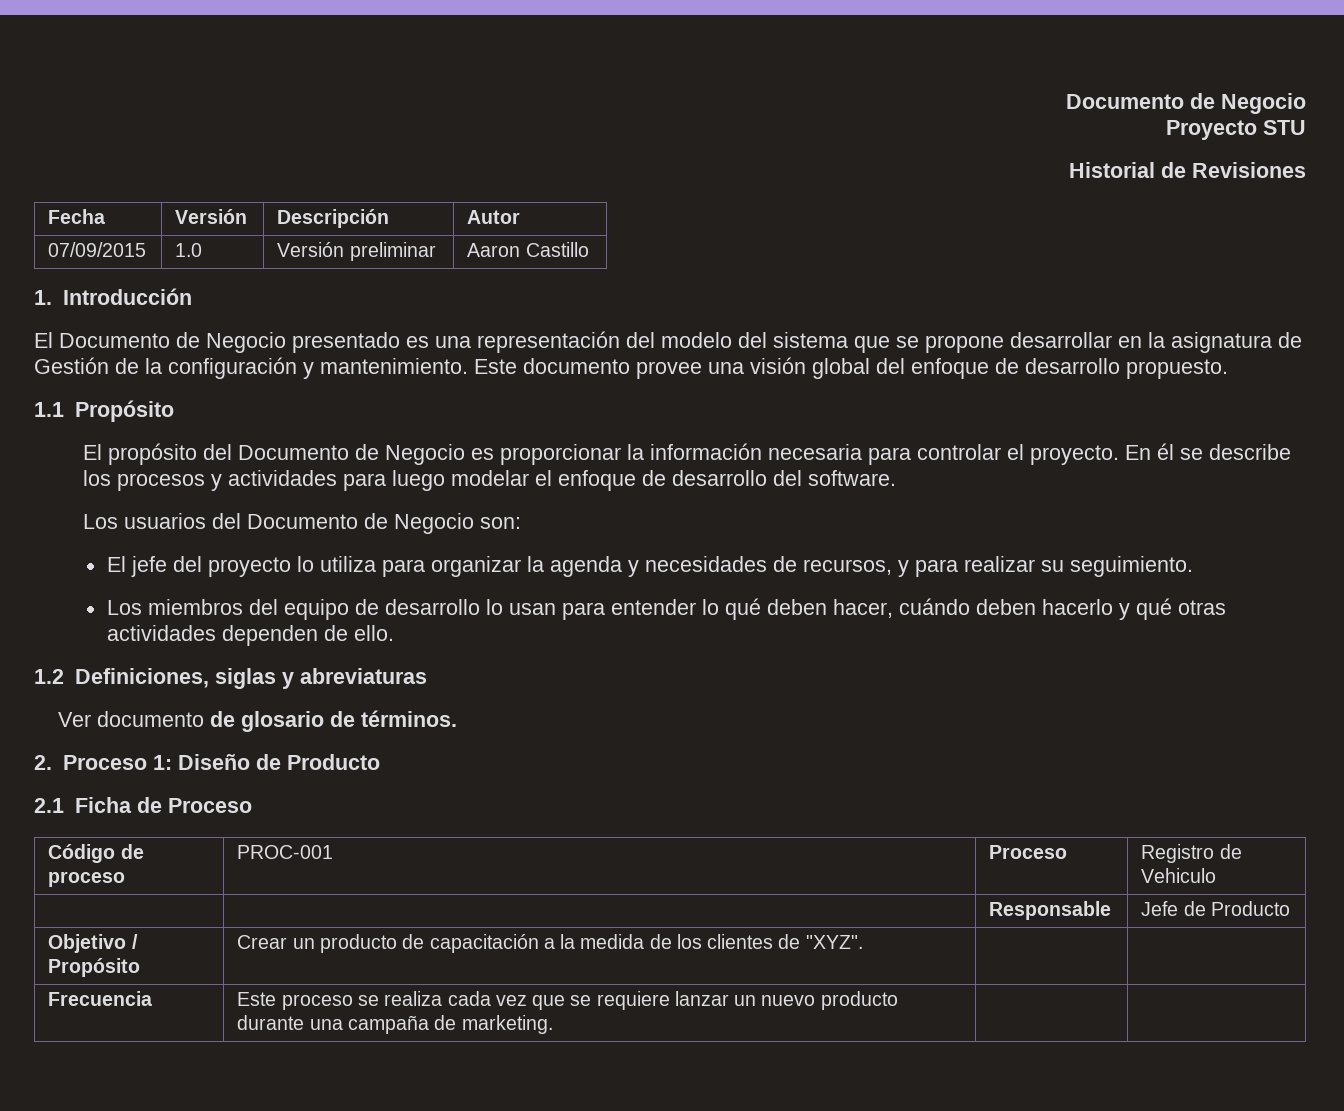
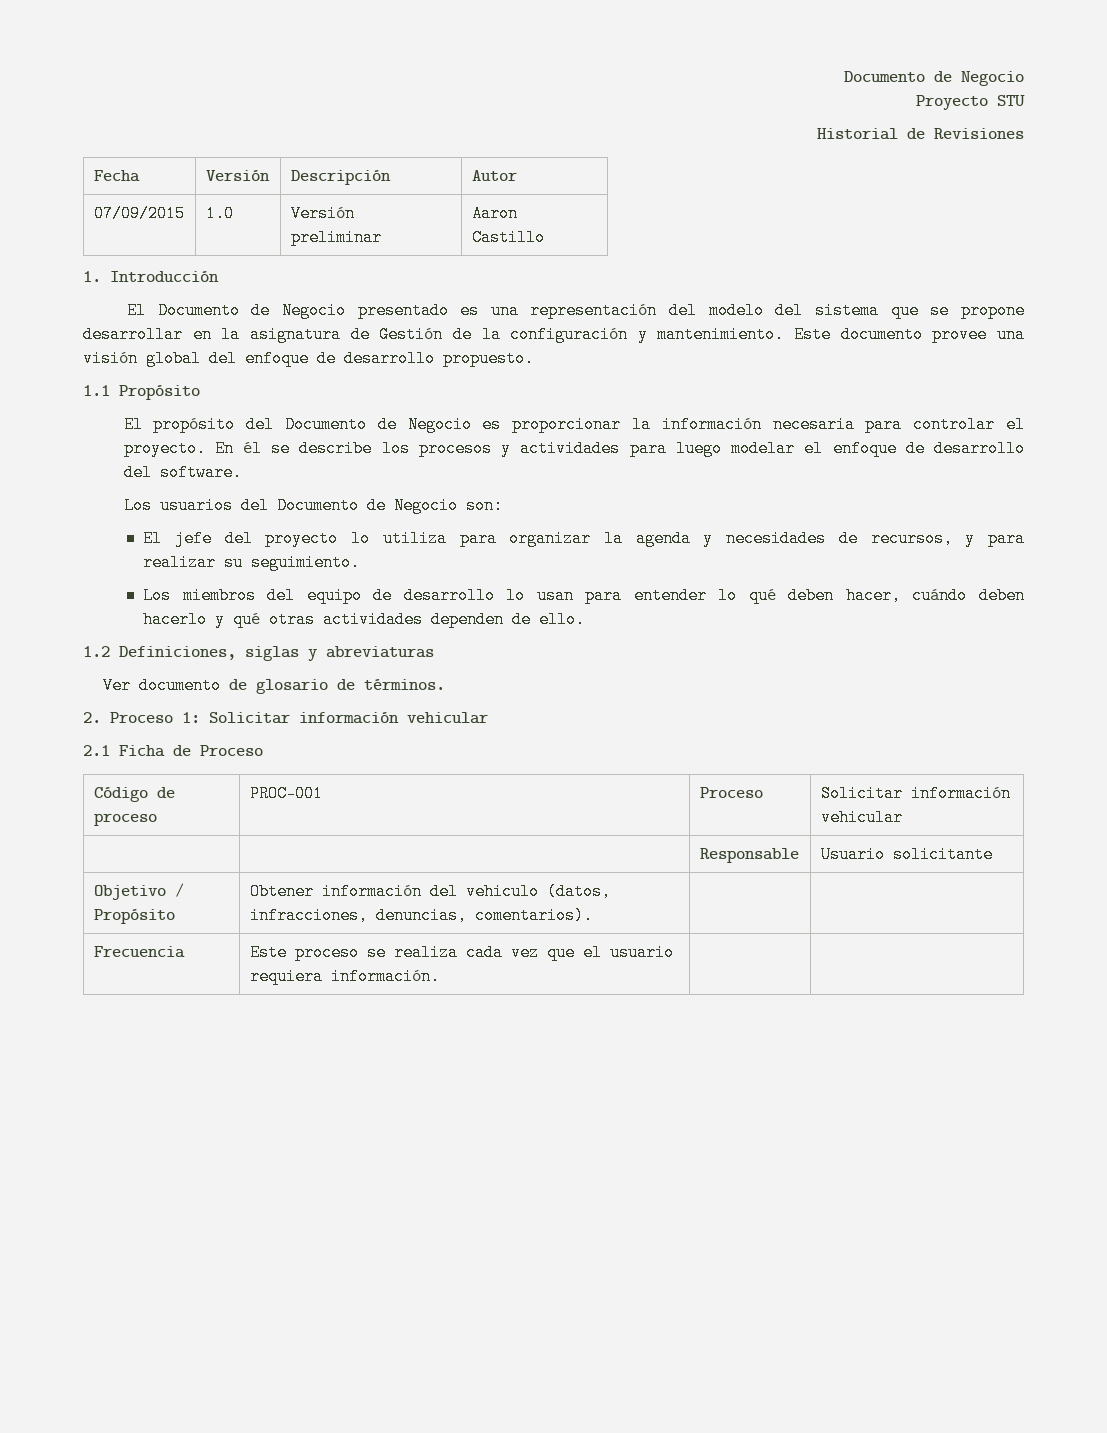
- 2. Proceso 1: Diseño de Producto
+ 2. Proceso 1: Solicitar información vehicular
- Código de proceso | PROC-001 | Proceso | Registro de Vehiculo
- | | Responsable | Jefe de Producto
- Objetivo / Propósito | Crear un producto de capacitación a la medida de los clientes de "XYZ". | |
+ Código de proceso | PROC-001 | Proceso | Solicitar información vehicular
+ | | Responsable | Usuario solicitante
+ Objetivo / Propósito | Obtener información del vehiculo (datos, infracciones, denuncias, comentarios). | |
- Frecuencia | Este proceso se realiza cada vez que se requiere lanzar un nuevo producto durante una campaña de marketing. | |
+ Frecuencia | Este proceso se realiza cada vez que el usuario requiera información. | |

